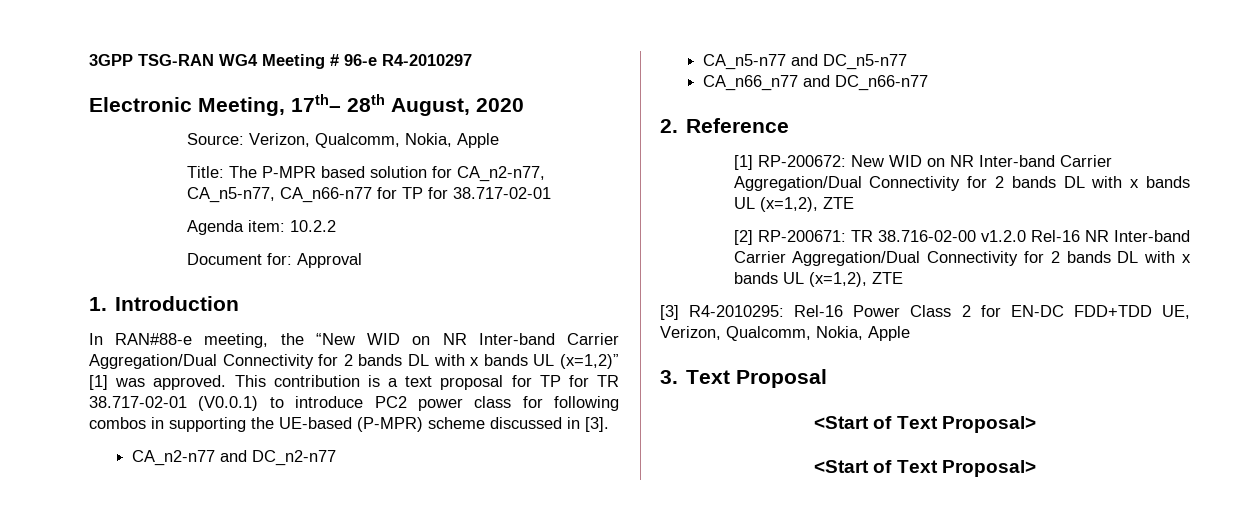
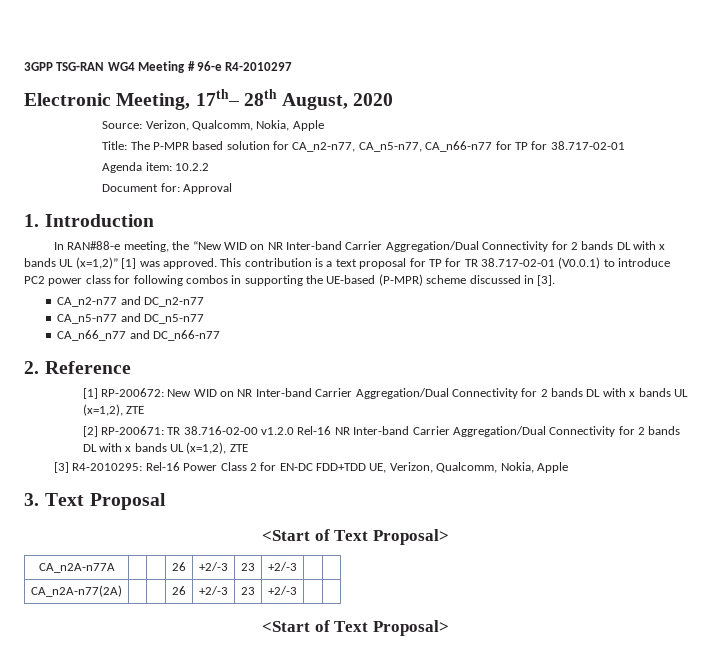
+ CA_n2A-n77A | | | 26 | +2/-3 | 23 | +2/-3 | |
+ CA_n2A-n77(2A) | | | 26 | +2/-3 | 23 | +2/-3 | |

